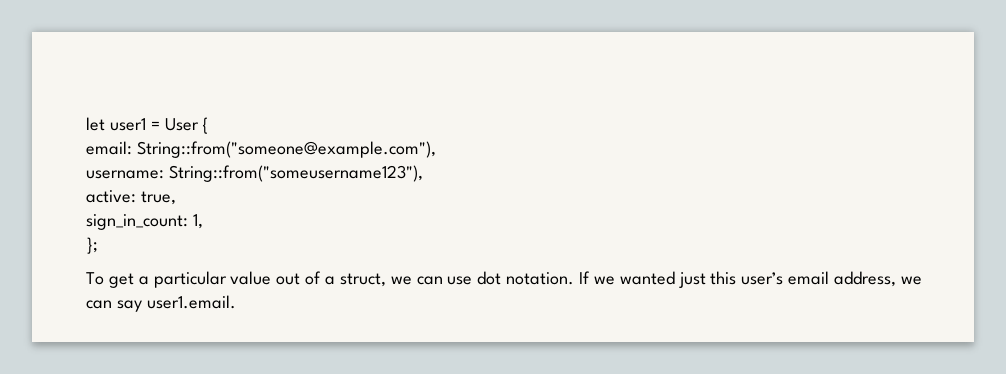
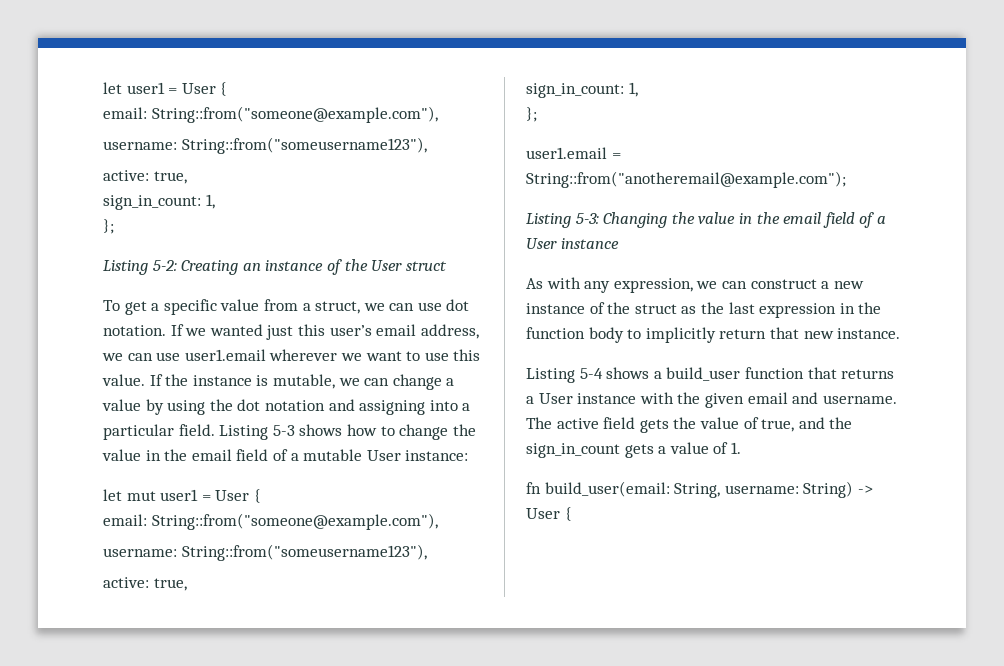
+ Listing 5-2: Creating an instance of the User struct
- To get a particular value out of a struct, we can use dot notation.
+ To get a specific value from a struct, we can use dot notation.
- If we wanted just this user’s email address, we can say user1.email.
+ If we wanted just this user’s email address, we can use user1.email wherever we want to use this value. If the instance is mutable, we can change a value by using the dot notation and assigning into a particular field. Listing 5-3 shows how to change the value in the email field of a mutable User instance:
+ let mut user1 = User {
+ email: String::from("someone@example.com"),
+ username: String::from("someusername123"),
+ active: true,
+ sign_in_count: 1,
+ };
+ user1.email = String::from("anotheremail@example.com");
+ Listing 5-3: Changing the value in the email field of a User instance
+ As with any expression, we can construct a new instance of the struct as the last expression in the function body to implicitly return that new instance.
+ Listing 5-4 shows a build_user function that returns a User instance with the given email and username. The active field gets the value of true, and the sign_in_count gets a value of 1.
+ fn build_user(email: String, username: String) -> User {

